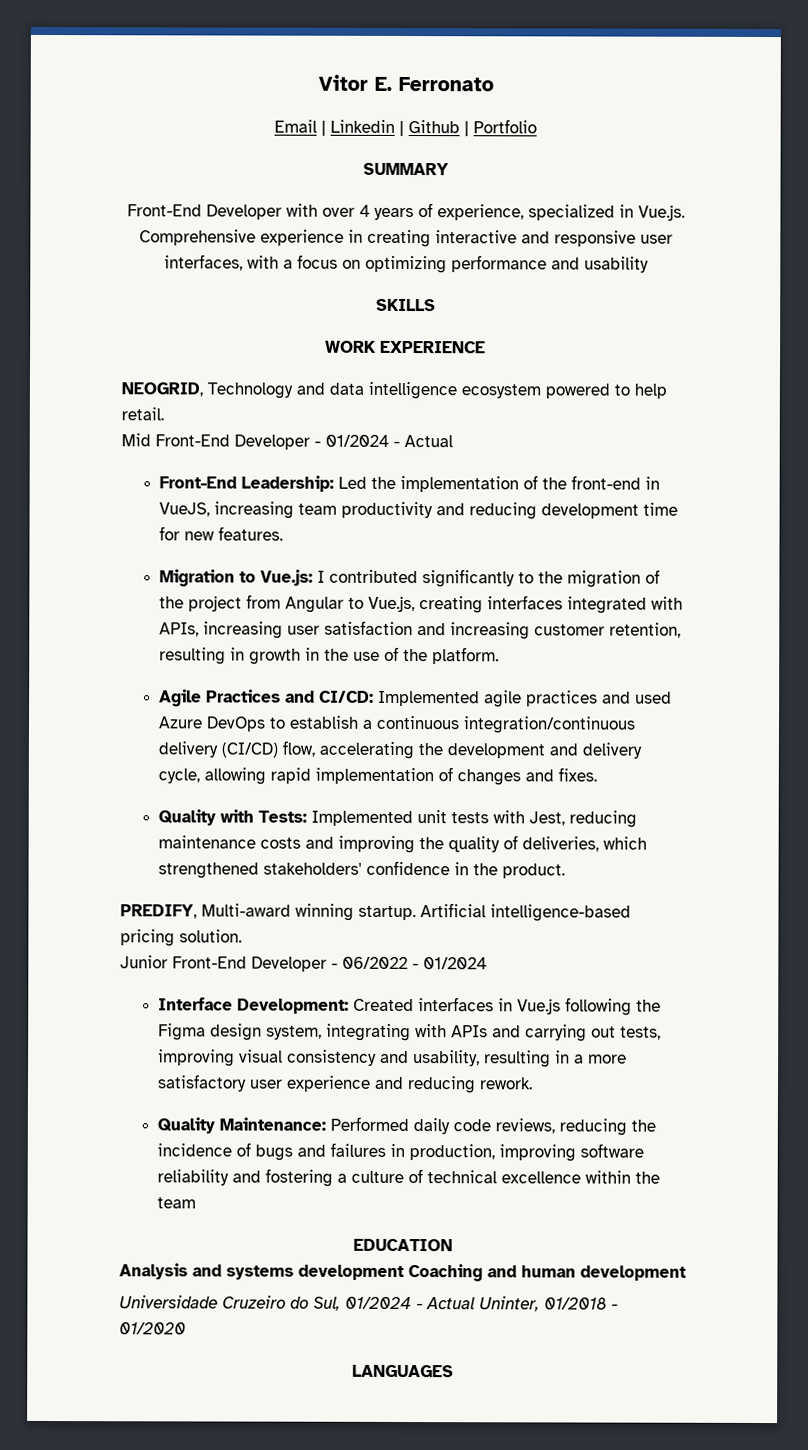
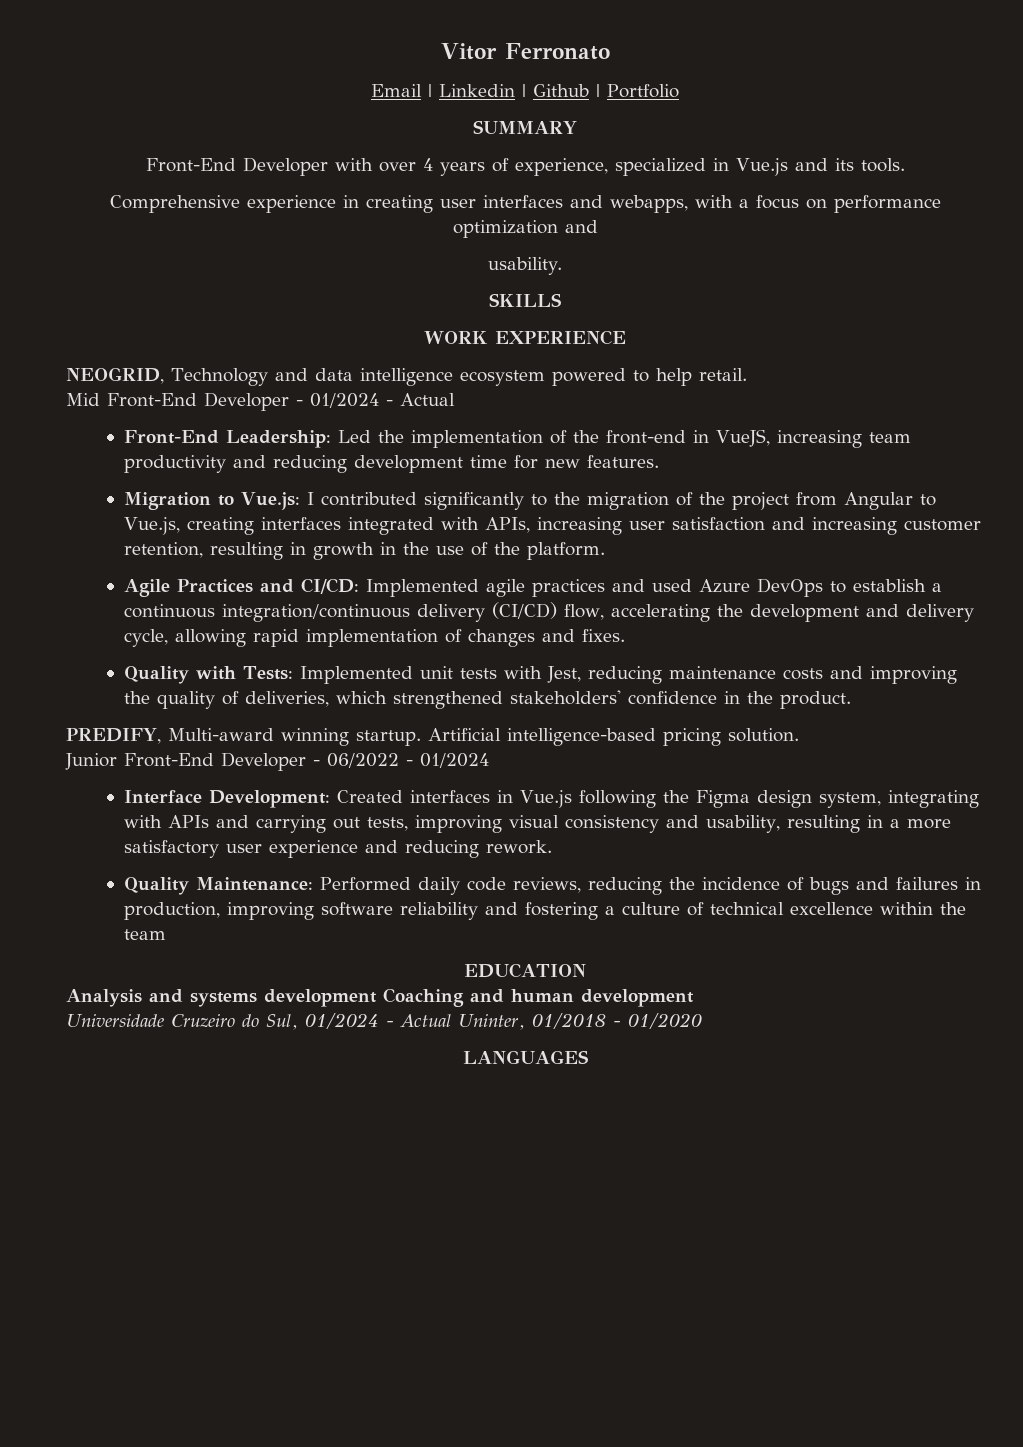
- Vitor E. Ferronato
+ Vitor Ferronato
- Front-End Developer with over 4 years of experience, specialized in Vue.js. Comprehensive experience in creating interactive and responsive user interfaces, with a focus on optimizing performance and usability
+ Front-End Developer with over 4 years of experience, specialized in Vue.js and its tools.
+ Comprehensive experience in creating user interfaces and webapps, with a focus on performance optimization and
+ usability.

